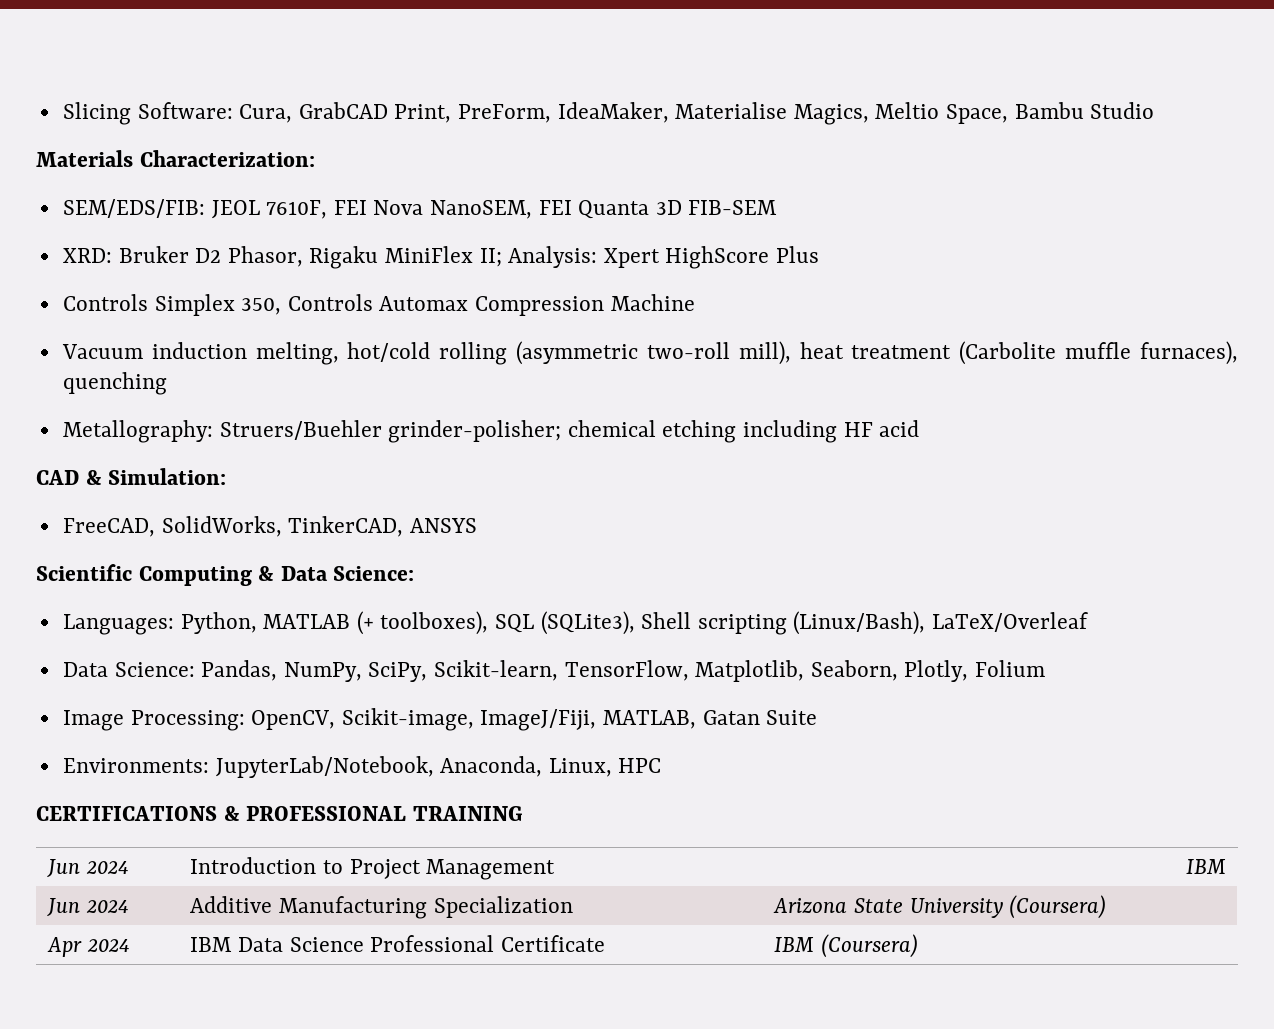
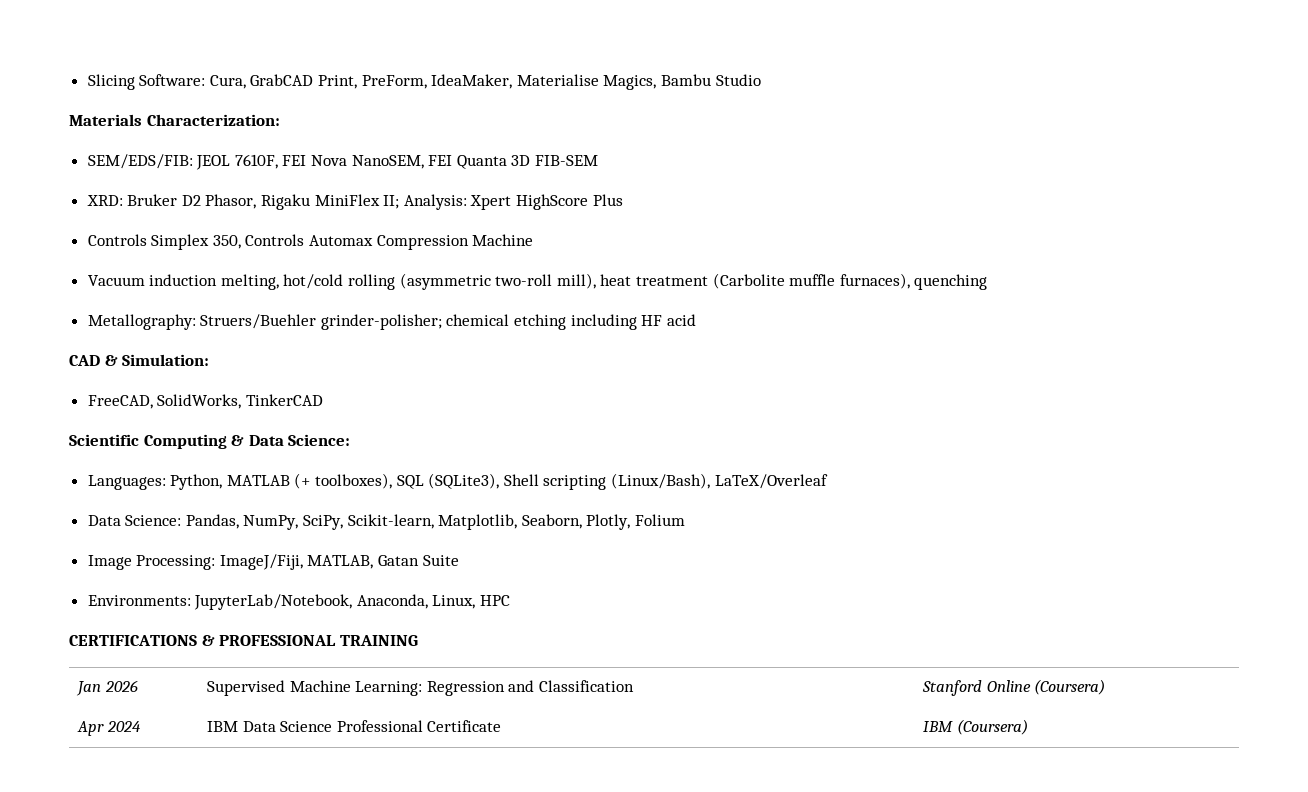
- Slicing Software: Cura, GrabCAD Print, PreForm, IdeaMaker, Materialise Magics, Meltio Space, Bambu Studio
+ Slicing Software: Cura, GrabCAD Print, PreForm, IdeaMaker, Materialise Magics, Bambu Studio
- FreeCAD, SolidWorks, TinkerCAD, ANSYS
+ FreeCAD, SolidWorks, TinkerCAD
- Data Science: Pandas, NumPy, SciPy, Scikit-learn, TensorFlow, Matplotlib, Seaborn, Plotly, Folium
+ Data Science: Pandas, NumPy, SciPy, Scikit-learn, Matplotlib, Seaborn, Plotly, Folium
- Image Processing: OpenCV, Scikit-image, ImageJ/Fiji, MATLAB, Gatan Suite
+ Image Processing: ImageJ/Fiji, MATLAB, Gatan Suite
- Jun 2024 | Introduction to Project Management | IBM
- Jun 2024 | Additive Manufacturing Specialization | Arizona State University (Coursera)
+ Jan 2026 | Supervised Machine Learning: Regression and Classification | Stanford Online (Coursera)

